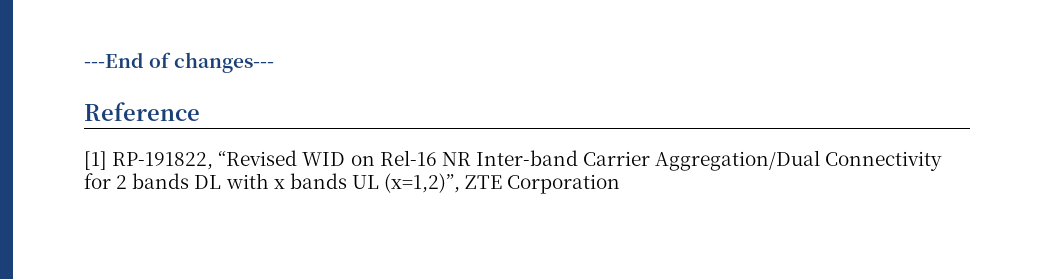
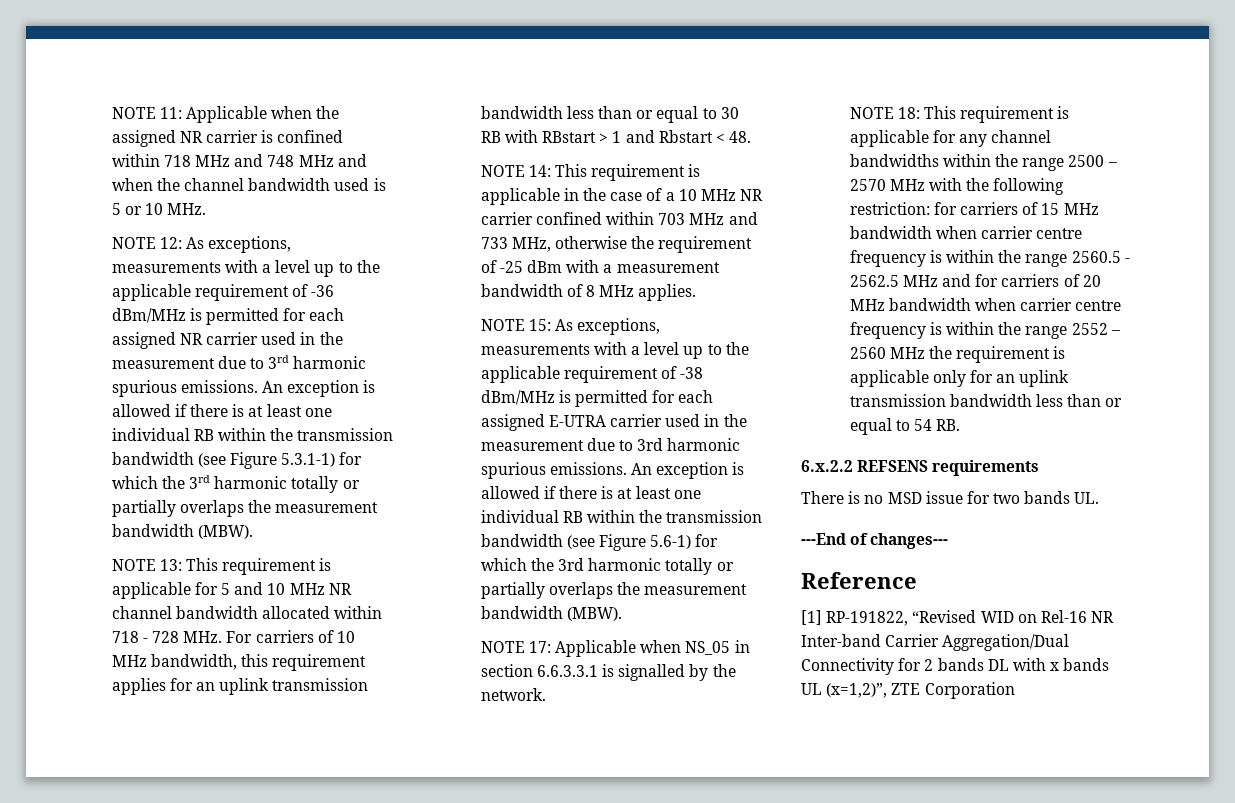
+ NOTE 11: Applicable when the assigned NR carrier is confined within 718 MHz and 748 MHz and when the channel bandwidth used is 5 or 10 MHz.
+ NOTE 12: As exceptions, measurements with a level up to the applicable requirement of -36 dBm/MHz is permitted for each assigned NR carrier used in the measurement due to 3rd harmonic spurious emissions. An exception is allowed if there is at least one individual RB within the transmission bandwidth (see Figure 5.3.1-1) for which the 3rd harmonic totally or partially overlaps the measurement bandwidth (MBW).
+ NOTE 13: This requirement is applicable for 5 and 10 MHz NR channel bandwidth allocated within 718 - 728 MHz. For carriers of 10 MHz bandwidth, this requirement applies for an uplink transmission bandwidth less than or equal to 30 RB with RBstart > 1 and Rbstart < 48.
+ NOTE 14: This requirement is applicable in the case of a 10 MHz NR carrier confined within 703 MHz and 733 MHz, otherwise the requirement of -25 dBm with a measurement bandwidth of 8 MHz applies.
+ NOTE 15: As exceptions, measurements with a level up to the applicable requirement of -38 dBm/MHz is permitted for each assigned E-UTRA carrier used in the measurement due to 3rd harmonic spurious emissions. An exception is allowed if there is at least one individual RB within the transmission bandwidth (see Figure 5.6-1) for which the 3rd harmonic totally or partially overlaps the measurement bandwidth (MBW).
+ NOTE 17: Applicable when NS_05 in section 6.6.3.3.1 is signalled by the network.
+ NOTE 18: This requirement is applicable for any channel bandwidths within the range 2500 – 2570 MHz with the following restriction: for carriers of 15 MHz bandwidth when carrier centre frequency is within the range 2560.5 - 2562.5 MHz and for carriers of 20 MHz bandwidth when carrier centre frequency is within the range 2552 – 2560 MHz the requirement is applicable only for an uplink transmission bandwidth less than or equal to 54 RB.
+ 6.x.2.2 REFSENS requirements
+ There is no MSD issue for two bands UL.

